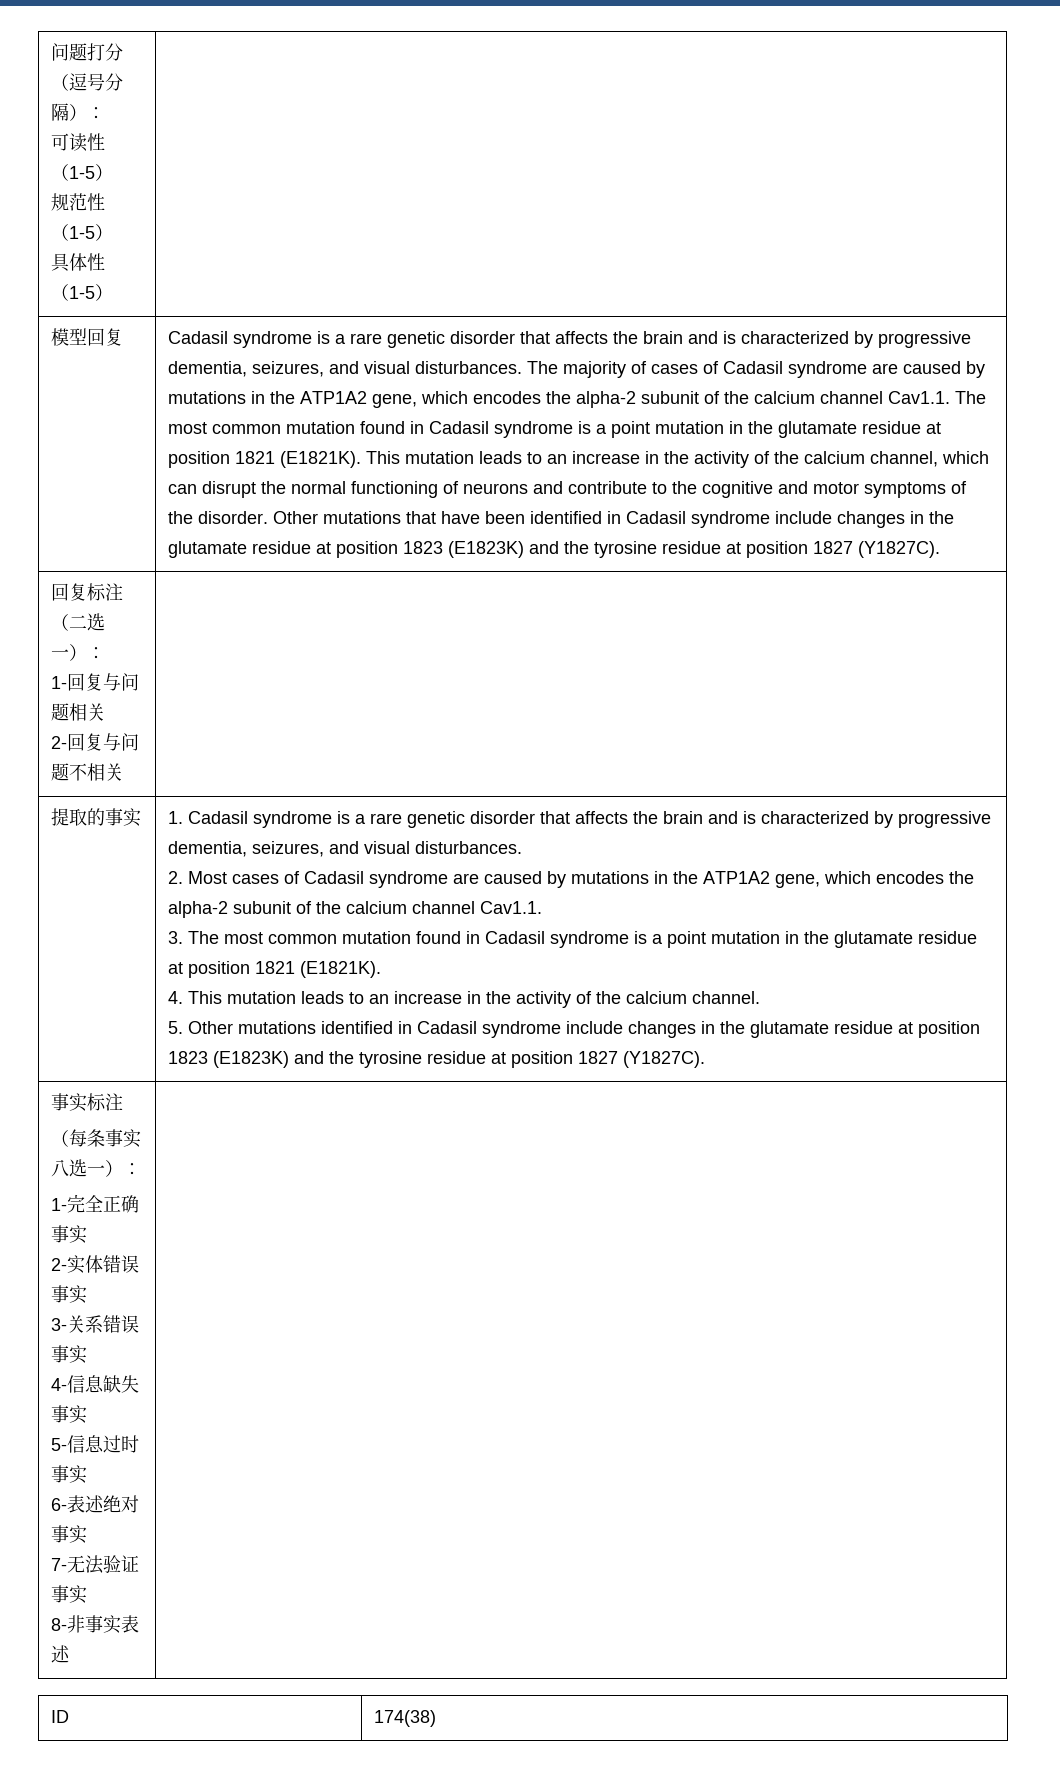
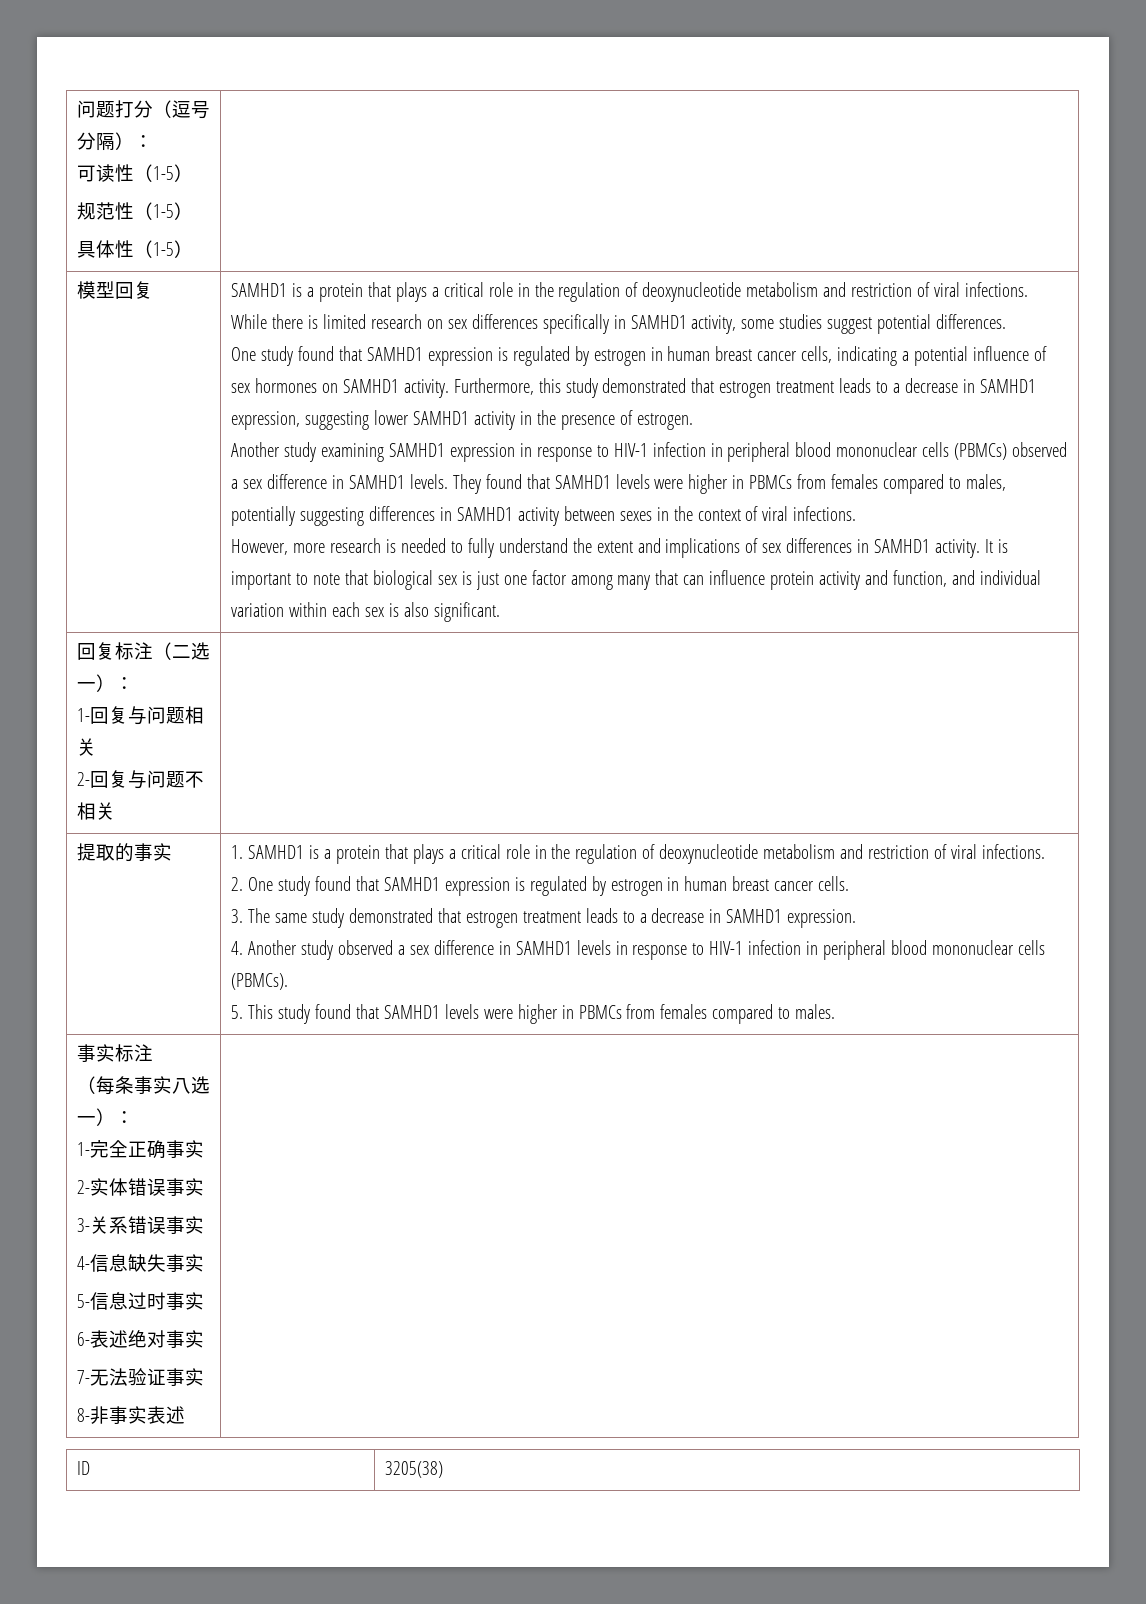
- Cadasil syndrome is a rare genetic disorder that affects the brain and is characterized by progressive dementia, seizures, and visual disturbances. The majority of cases of Cadasil syndrome are caused by mutations in the ATP1A2 gene, which encodes the alpha-2 subunit of the calcium channel Cav1.1. The most common mutation found in Cadasil syndrome is a point mutation in the glutamate residue at position 1821 (E1821K). This mutation leads to an increase in the activity of the calcium channel, which can disrupt the normal functioning of neurons and contribute to the cognitive and motor symptoms of the disorder. Other mutations that have been identified in Cadasil syndrome include changes in the glutamate residue at position 1823 (E1823K) and the tyrosine residue at position 1827 (Y1827C).
+ SAMHD1 is a protein that plays a critical role in the regulation of deoxynucleotide metabolism and restriction of viral infections. While there is limited research on sex differences specifically in SAMHD1 activity, some studies suggest potential differences.
+ One study found that SAMHD1 expression is regulated by estrogen in human breast cancer cells, indicating a potential influence of sex hormones on SAMHD1 activity. Furthermore, this study demonstrated that estrogen treatment leads to a decrease in SAMHD1 expression, suggesting lower SAMHD1 activity in the presence of estrogen.
+ Another study examining SAMHD1 expression in response to HIV-1 infection in peripheral blood mononuclear cells (PBMCs) observed a sex difference in SAMHD1 levels. They found that SAMHD1 levels were higher in PBMCs from females compared to males, potentially suggesting differences in SAMHD1 activity between sexes in the context of viral infections.
+ However, more research is needed to fully understand the extent and implications of sex differences in SAMHD1 activity. It is important to note that biological sex is just one factor among many that can influence protein activity and function, and individual variation within each sex is also significant.
- 1. Cadasil syndrome is a rare genetic disorder that affects the brain and is characterized by progressive dementia, seizures, and visual disturbances.
- 2. Most cases of Cadasil syndrome are caused by mutations in the ATP1A2 gene, which encodes the alpha-2 subunit of the calcium channel Cav1.1.
- 3. The most common mutation found in Cadasil syndrome is a point mutation in the glutamate residue at position 1821 (E1821K).
- 4. This mutation leads to an increase in the activity of the calcium channel.
- 5. Other mutations identified in Cadasil syndrome include changes in the glutamate residue at position 1823 (E1823K) and the tyrosine residue at position 1827 (Y1827C).
+ 1. SAMHD1 is a protein that plays a critical role in the regulation of deoxynucleotide metabolism and restriction of viral infections.
+ 2. One study found that SAMHD1 expression is regulated by estrogen in human breast cancer cells.
+ 3. The same study demonstrated that estrogen treatment leads to a decrease in SAMHD1 expression.
+ 4. Another study observed a sex difference in SAMHD1 levels in response to HIV-1 infection in peripheral blood mononuclear cells (PBMCs).
+ 5. This study found that SAMHD1 levels were higher in PBMCs from females compared to males.
- ID | 174(38)
+ ID | 3205(38)

